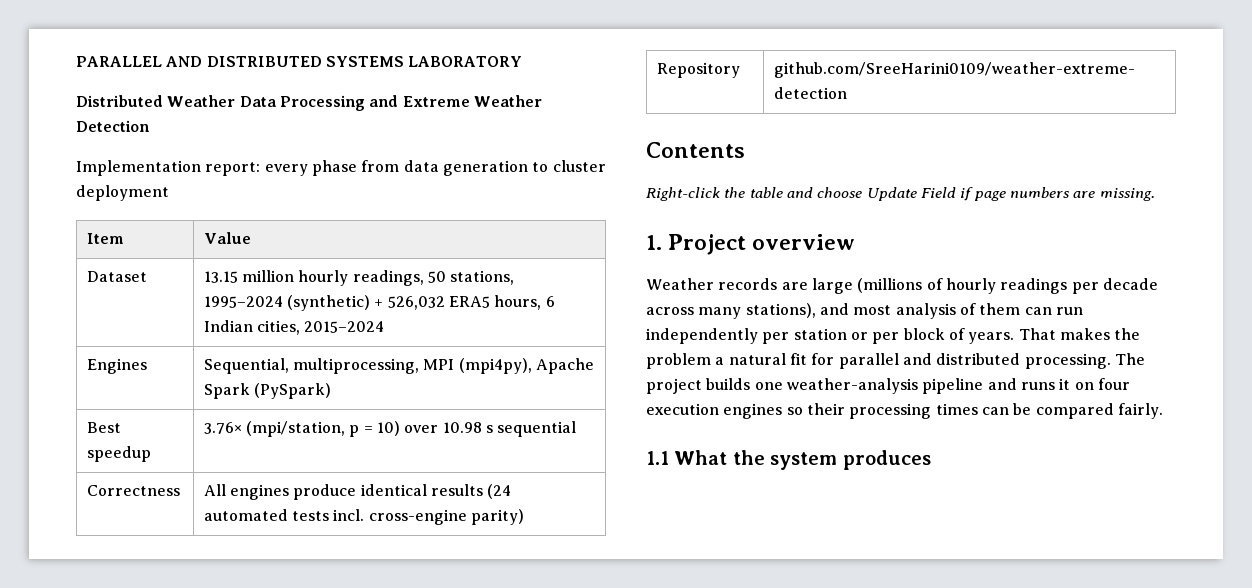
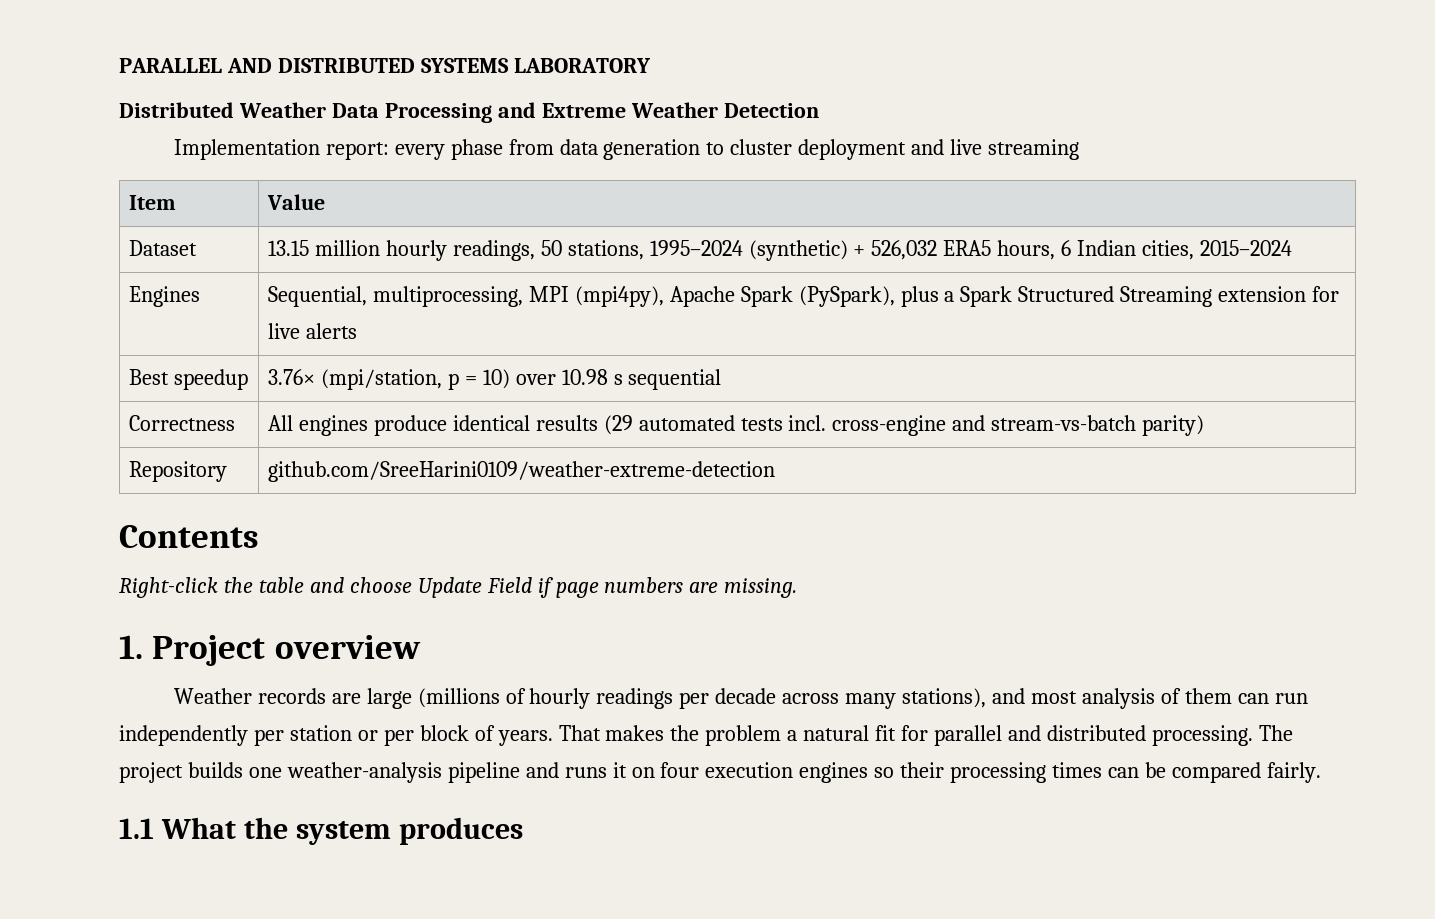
- Implementation report: every phase from data generation to cluster deployment
+ Implementation report: every phase from data generation to cluster deployment and live streaming
- Engines | Sequential, multiprocessing, MPI (mpi4py), Apache Spark (PySpark)
+ Engines | Sequential, multiprocessing, MPI (mpi4py), Apache Spark (PySpark), plus a Spark Structured Streaming extension for live alerts
- Correctness | All engines produce identical results (24 automated tests incl. cross-engine parity)
+ Correctness | All engines produce identical results (29 automated tests incl. cross-engine and stream-vs-batch parity)

